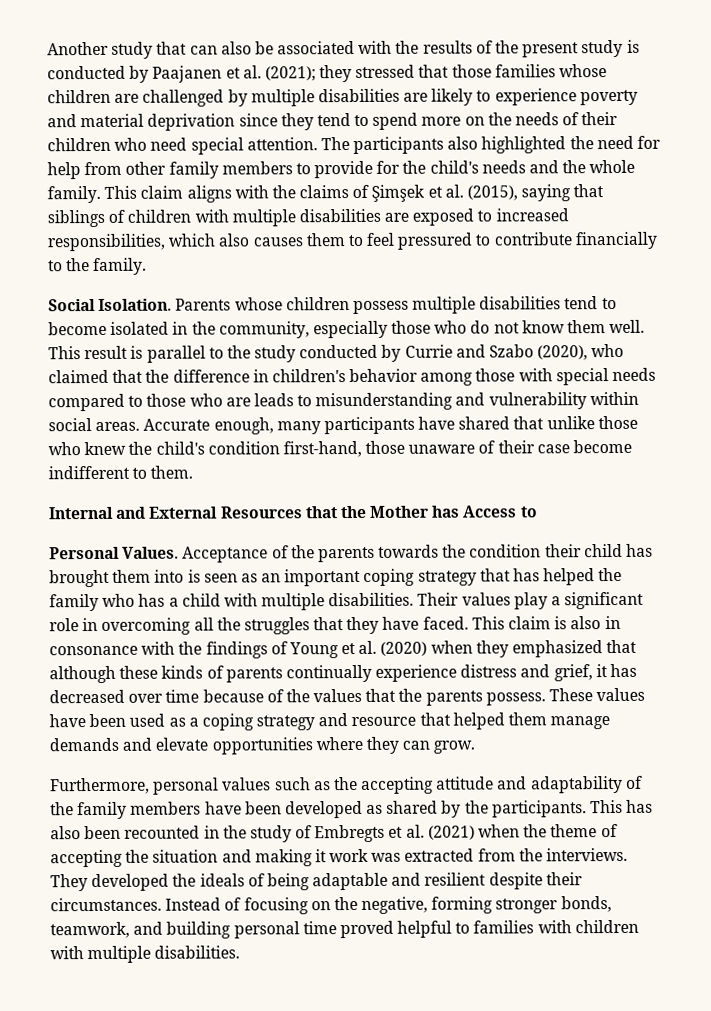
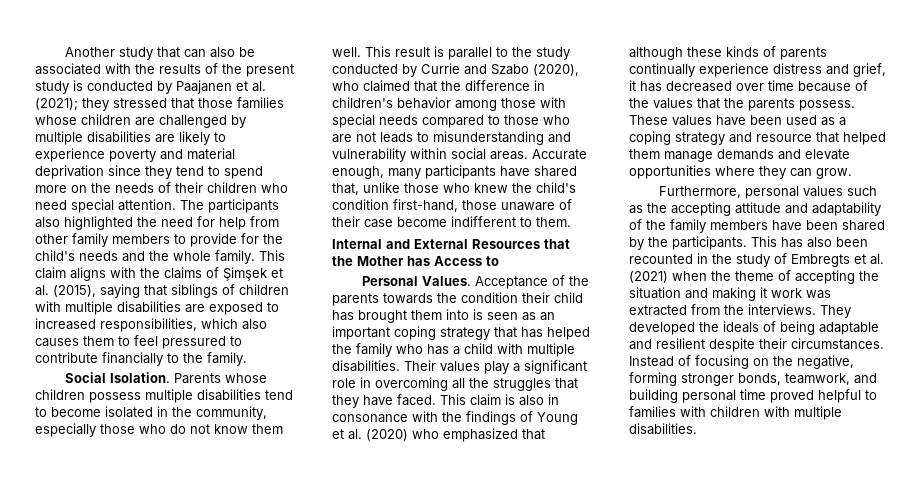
- This result is parallel to the study conducted by Currie and Szabo (2020), who claimed that the difference in children's behavior among those with special needs compared to those who are leads to misunderstanding and vulnerability within social areas.
+ This result is parallel to the study conducted by Currie and Szabo (2020), who claimed that the difference in children's behavior among those with special needs compared to those who are not leads to misunderstanding and vulnerability within social areas.
- Accurate enough, many participants have shared that unlike those who knew the child's condition first-hand, those unaware of their case become indifferent to them.
+ Accurate enough, many participants have shared that, unlike those who knew the child's condition first-hand, those unaware of their case become indifferent to them.
- This claim is also in consonance with the findings of Young et al. (2020) when they emphasized that although these kinds of parents continually experience distress and grief, it has decreased over time because of the values that the parents possess.
+ This claim is also in consonance with the findings of Young et al. (2020) who emphasized that although these kinds of parents continually experience distress and grief, it has decreased over time because of the values that the parents possess.
- Furthermore, personal values such as the accepting attitude and adaptability of the family members have been developed as shared by the participants.
+ Furthermore, personal values such as the accepting attitude and adaptability of the family members have been shared by the participants.

